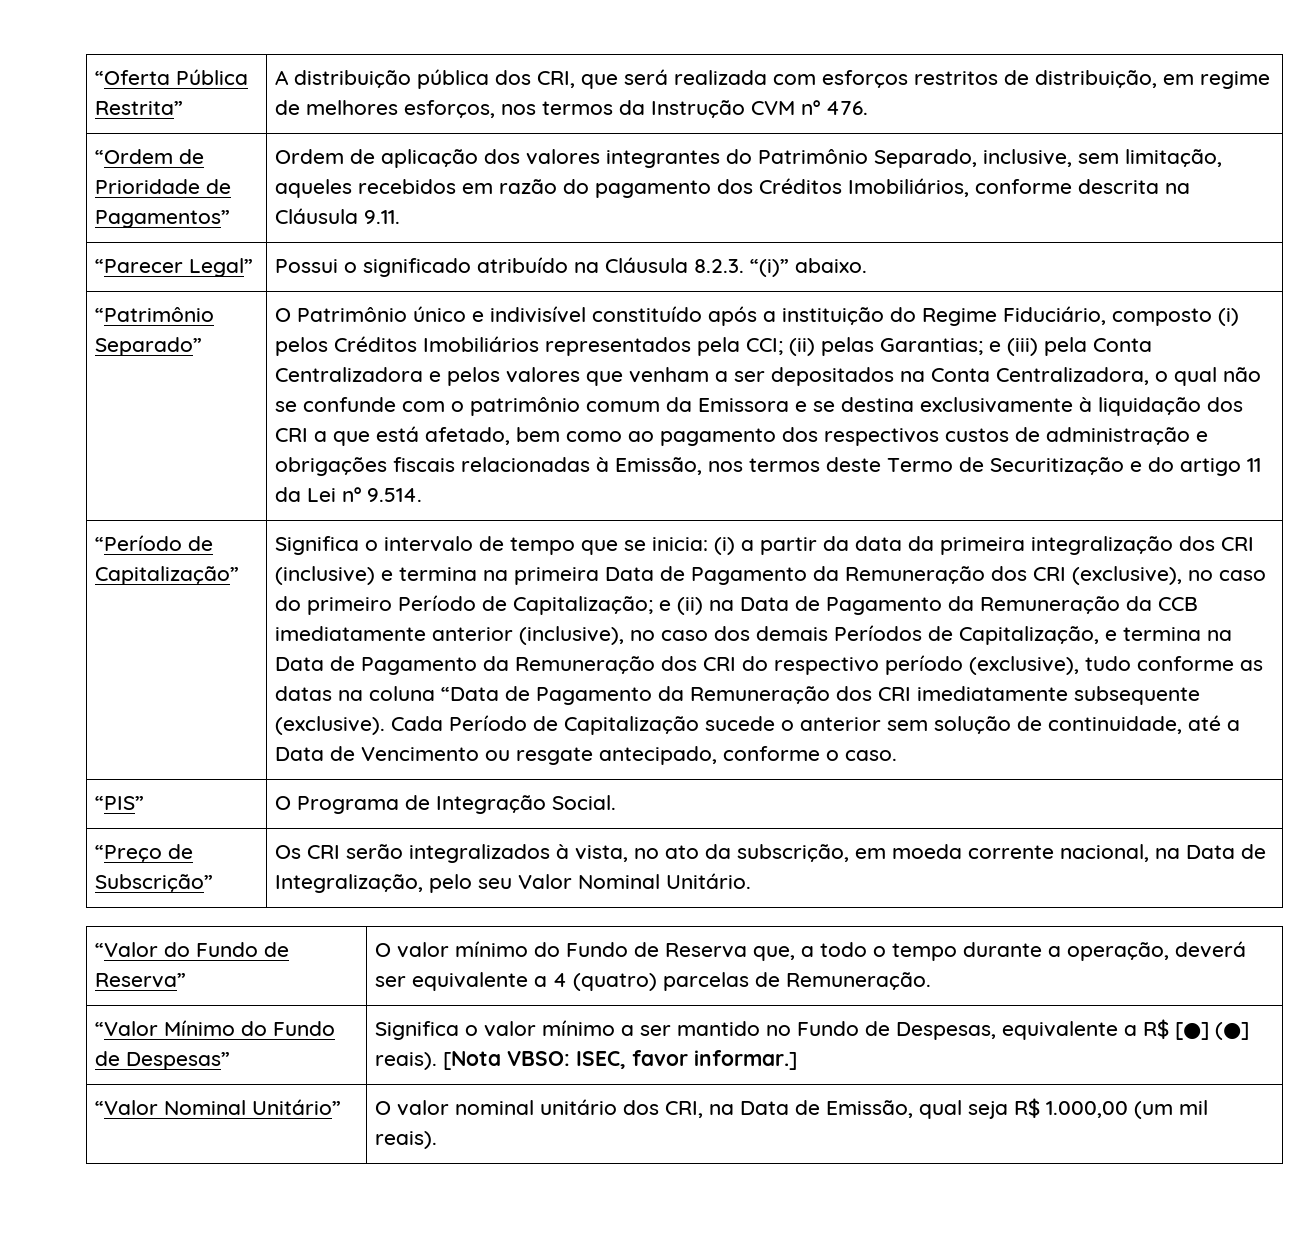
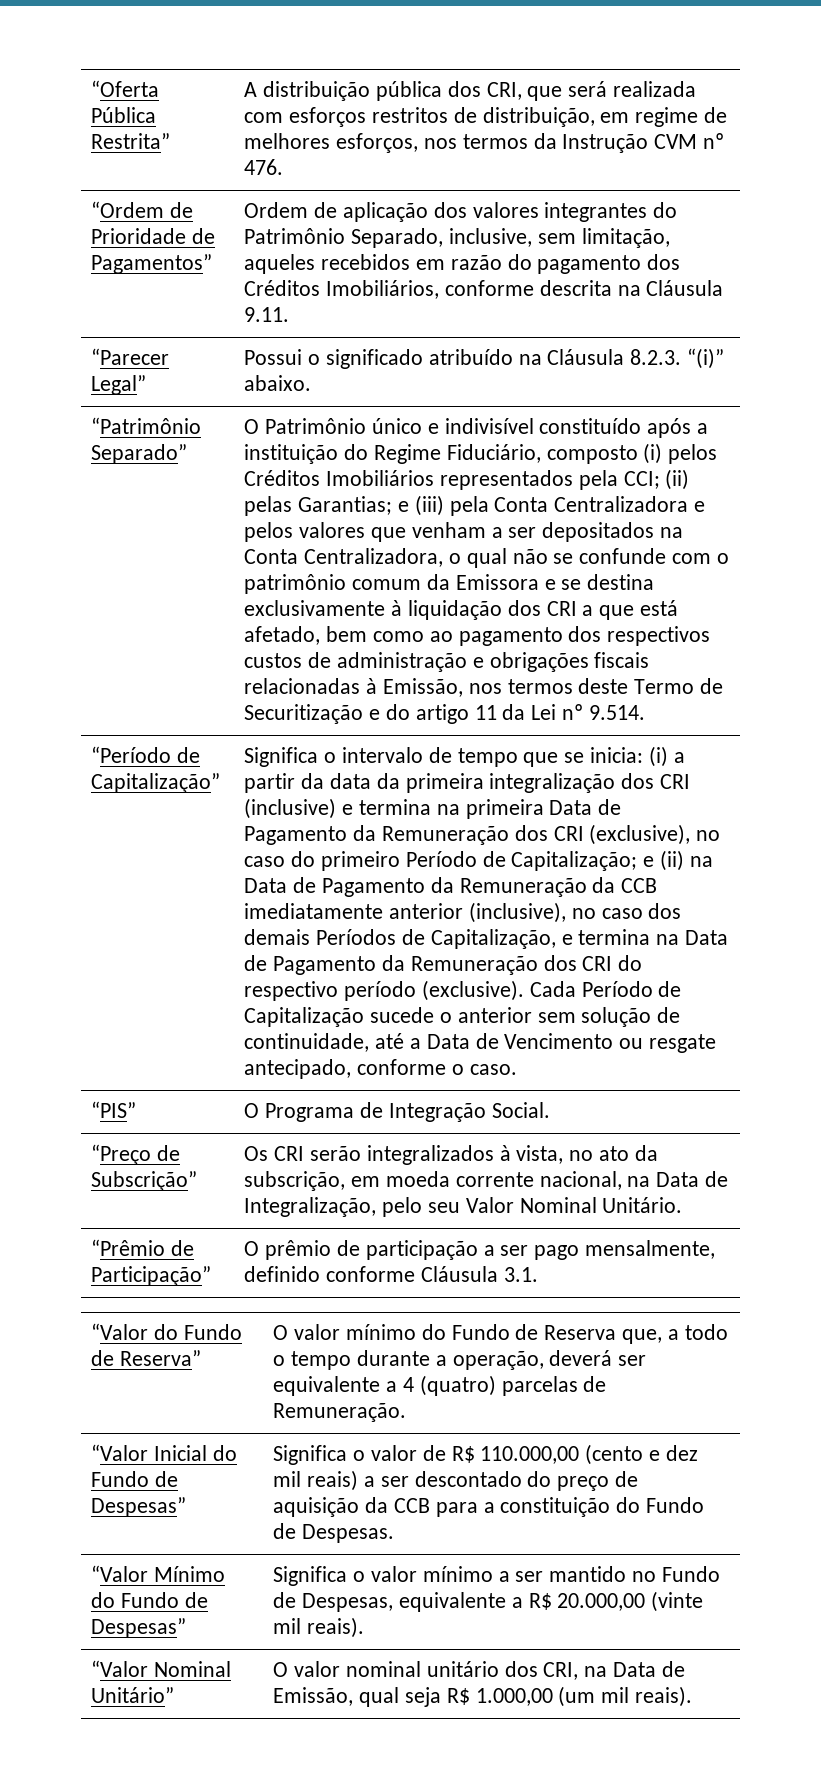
- e (ii) na Data de Pagamento da Remuneração da CCB imediatamente anterior (inclusive), no caso dos demais Períodos de Capitalização, e termina na Data de Pagamento da Remuneração dos CRI do respectivo período (exclusive), tudo conforme as datas na coluna “Data de Pagamento da Remuneração dos CRI imediatamente subsequente (exclusive).
+ e (ii) na Data de Pagamento da Remuneração da CCB imediatamente anterior (inclusive), no caso dos demais Períodos de Capitalização, e termina na Data de Pagamento da Remuneração dos CRI do respectivo período (exclusive).
+ “Prêmio de Participação” | O prêmio de participação a ser pago mensalmente, definido conforme Cláusula 3.1.
+ “Valor Inicial do Fundo de Despesas” | Significa o valor de R$ 110.000,00 (cento e dez mil reais) a ser descontado do preço de aquisição da CCB para a constituição do Fundo de Despesas.
- “Valor Mínimo do Fundo de Despesas” | Significa o valor mínimo a ser mantido no Fundo de Despesas, equivalente a R$ [●] (●] reais). [Nota VBSO: ISEC, favor informar.]
+ “Valor Mínimo do Fundo de Despesas” | Significa o valor mínimo a ser mantido no Fundo de Despesas, equivalente a R$ 20.000,00 (vinte mil reais).

